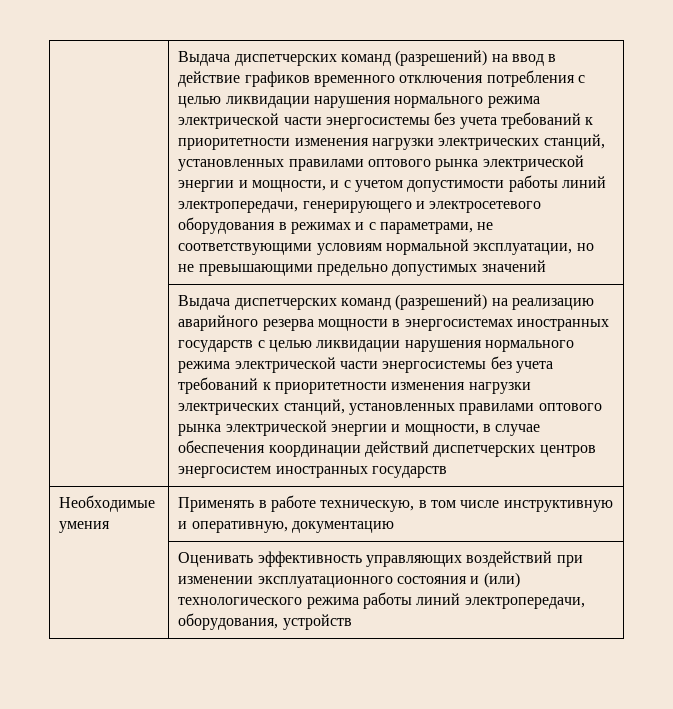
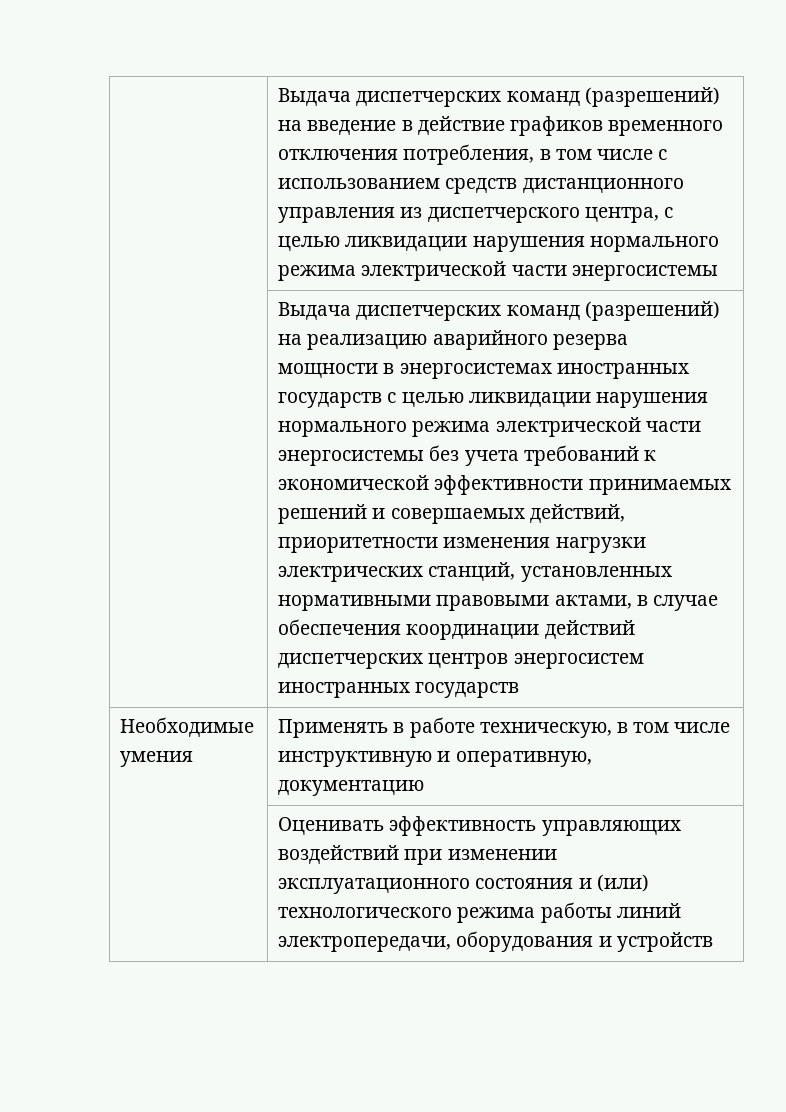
- Выдача диспетчерских команд (разрешений) на ввод в действие графиков временного отключения потребления с целью ликвидации нарушения нормального режима электрической части энергосистемы без учета требований к приоритетности изменения нагрузки электрических станций, установленных правилами оптового рынка электрической энергии и мощности, и с учетом допустимости работы линий электропередачи, генерирующего и электросетевого оборудования в режимах и с параметрами, не соответствующими условиям нормальной эксплуатации, но не превышающими предельно допустимых значений
+ Выдача диспетчерских команд (разрешений) на введение в действие графиков временного отключения потребления, в том числе с использованием средств дистанционного управления из диспетчерского центра, с целью ликвидации нарушения нормального режима электрической части энергосистемы
- Выдача диспетчерских команд (разрешений) на реализацию аварийного резерва мощности в энергосистемах иностранных государств с целью ликвидации нарушения нормального режима электрической части энергосистемы без учета требований к приоритетности изменения нагрузки электрических станций, установленных правилами оптового рынка электрической энергии и мощности, в случае обеспечения координации действий диспетчерских центров энергосистем иностранных государств
+ Выдача диспетчерских команд (разрешений) на реализацию аварийного резерва мощности в энергосистемах иностранных государств с целью ликвидации нарушения нормального режима электрической части энергосистемы без учета требований к экономической эффективности принимаемых решений и совершаемых действий, приоритетности изменения нагрузки электрических станций, установленных нормативными правовыми актами, в случае обеспечения координации действий диспетчерских центров энергосистем иностранных государств
- | Оценивать эффективность управляющих воздействий при изменении эксплуатационного состояния и (или) технологического режима работы линий электропередачи, оборудования, устройств
+ | Оценивать эффективность управляющих воздействий при изменении эксплуатационного состояния и (или) технологического режима работы линий электропередачи, оборудования и устройств

